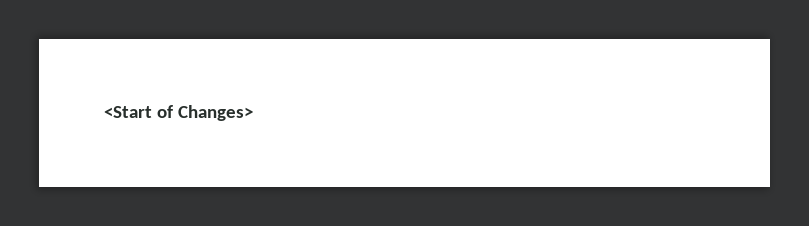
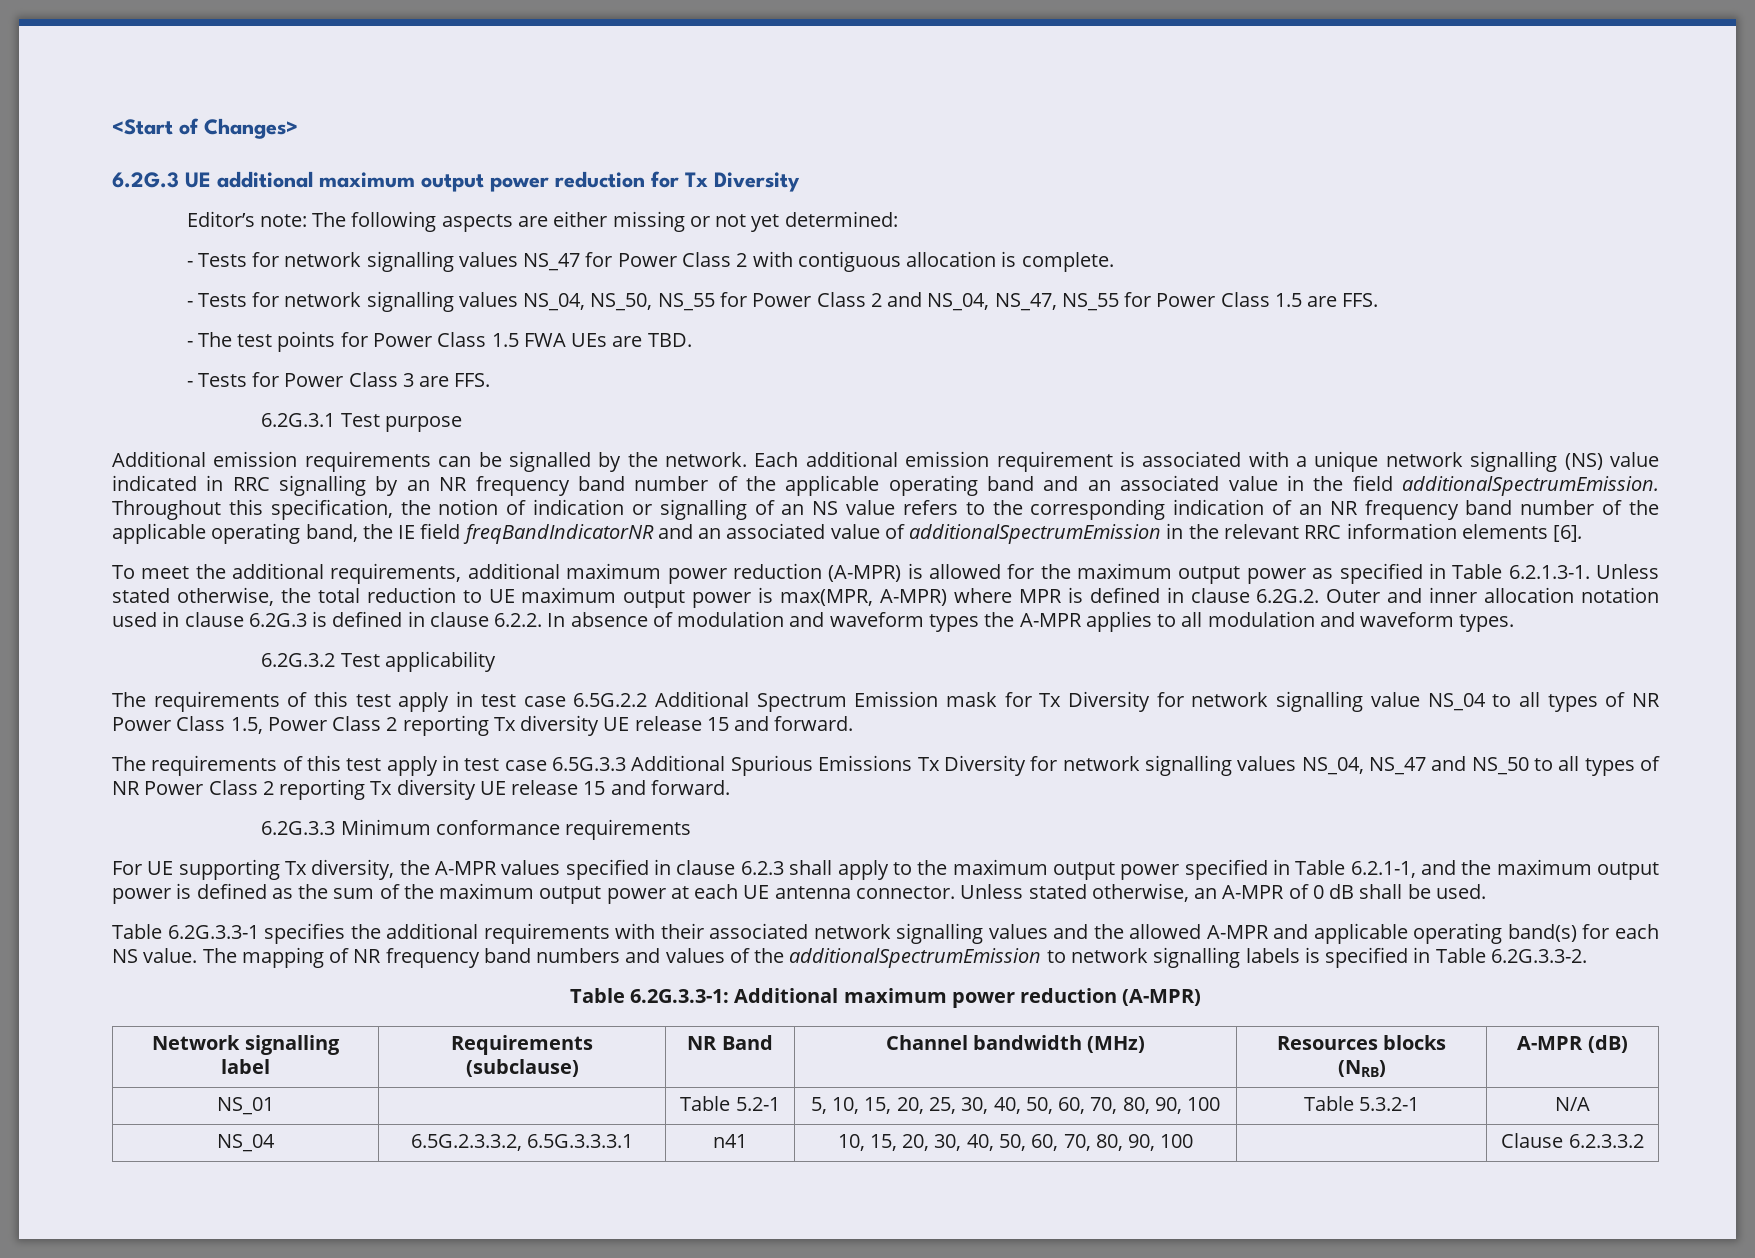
+ 6.2G.3 UE additional maximum output power reduction for Tx Diversity
+ Editor’s note: The following aspects are either missing or not yet determined:
+ - Tests for network signalling values NS_47 for Power Class 2 with contiguous allocation is complete.
+ - Tests for network signalling values NS_04, NS_50, NS_55 for Power Class 2 and NS_04, NS_47, NS_55 for Power Class 1.5 are FFS.
+ - The test points for Power Class 1.5 FWA UEs are TBD.
+ - Tests for Power Class 3 are FFS.
+ 6.2G.3.1 Test purpose
+ Additional emission requirements can be signalled by the network. Each additional emission requirement is associated with a unique network signalling (NS) value indicated in RRC signalling by an NR frequency band number of the applicable operating band and an associated value in the field additionalSpectrumEmission. Throughout this specification, the notion of indication or signalling of an NS value refers to the corresponding indication of an NR frequency band number of the applicable operating band, the IE field freqBandIndicatorNR and an associated value of additionalSpectrumEmission in the relevant RRC information elements [6].
+ To meet the additional requirements, additional maximum power reduction (A-MPR) is allowed for the maximum output power as specified in Table 6.2.1.3-1. Unless stated otherwise, the total reduction to UE maximum output power is max(MPR, A-MPR) where MPR is defined in clause 6.2G.2. Outer and inner allocation notation used in clause 6.2G.3 is defined in clause 6.2.2. In absence of modulation and waveform types the A-MPR applies to all modulation and waveform types.
+ 6.2G.3.2 Test applicability
+ The requirements of this test apply in test case 6.5G.2.2 Additional Spectrum Emission mask for Tx Diversity for network signalling value NS_04 to all types of NR Power Class 1.5, Power Class 2 reporting Tx diversity UE release 15 and forward.
+ The requirements of this test apply in test case 6.5G.3.3 Additional Spurious Emissions Tx Diversity for network signalling values NS_04, NS_47 and NS_50 to all types of NR Power Class 2 reporting Tx diversity UE release 15 and forward.
+ 6.2G.3.3 Minimum conformance requirements
+ For UE supporting Tx diversity, the A-MPR values specified in clause 6.2.3 shall apply to the maximum output power specified in Table 6.2.1-1, and the maximum output power is defined as the sum of the maximum output power at each UE antenna connector. Unless stated otherwise, an A-MPR of 0 dB shall be used.
+ Table 6.2G.3.3-1 specifies the additional requirements with their associated network signalling values and the allowed A-MPR and applicable operating band(s) for each NS value. The mapping of NR frequency band numbers and values of the additionalSpectrumEmission to network signalling labels is specified in Table 6.2G.3.3-2.
+ Table 6.2G.3.3-1: Additional maximum power reduction (A-MPR)
+ Network signalling label | Requirements (subclause) | NR Band | Channel bandwidth (MHz) | Resources blocks (NRB) | A-MPR (dB)
+ NS_01 | | Table 5.2-1 | 5, 10, 15, 20, 25, 30, 40, 50, 60, 70, 80, 90, 100 | Table 5.3.2-1 | N/A
+ NS_04 | 6.5G.2.3.3.2, 6.5G.3.3.3.1 | n41 | 10, 15, 20, 30, 40, 50, 60, 70, 80, 90, 100 | | Clause 6.2.3.3.2

